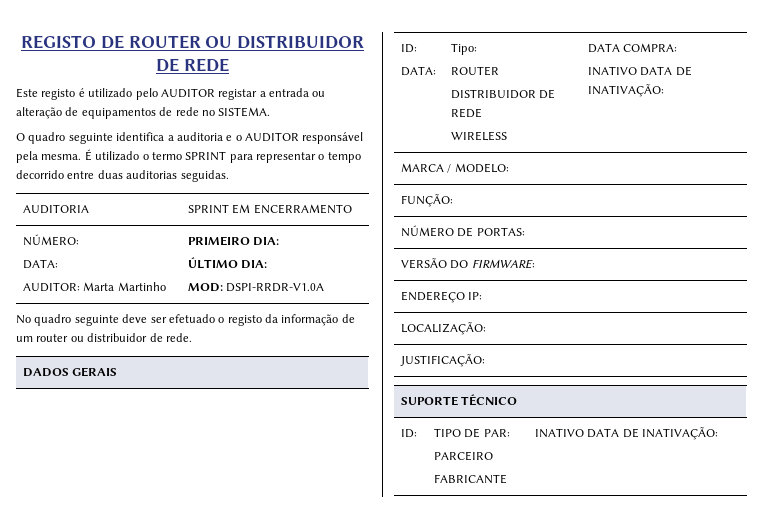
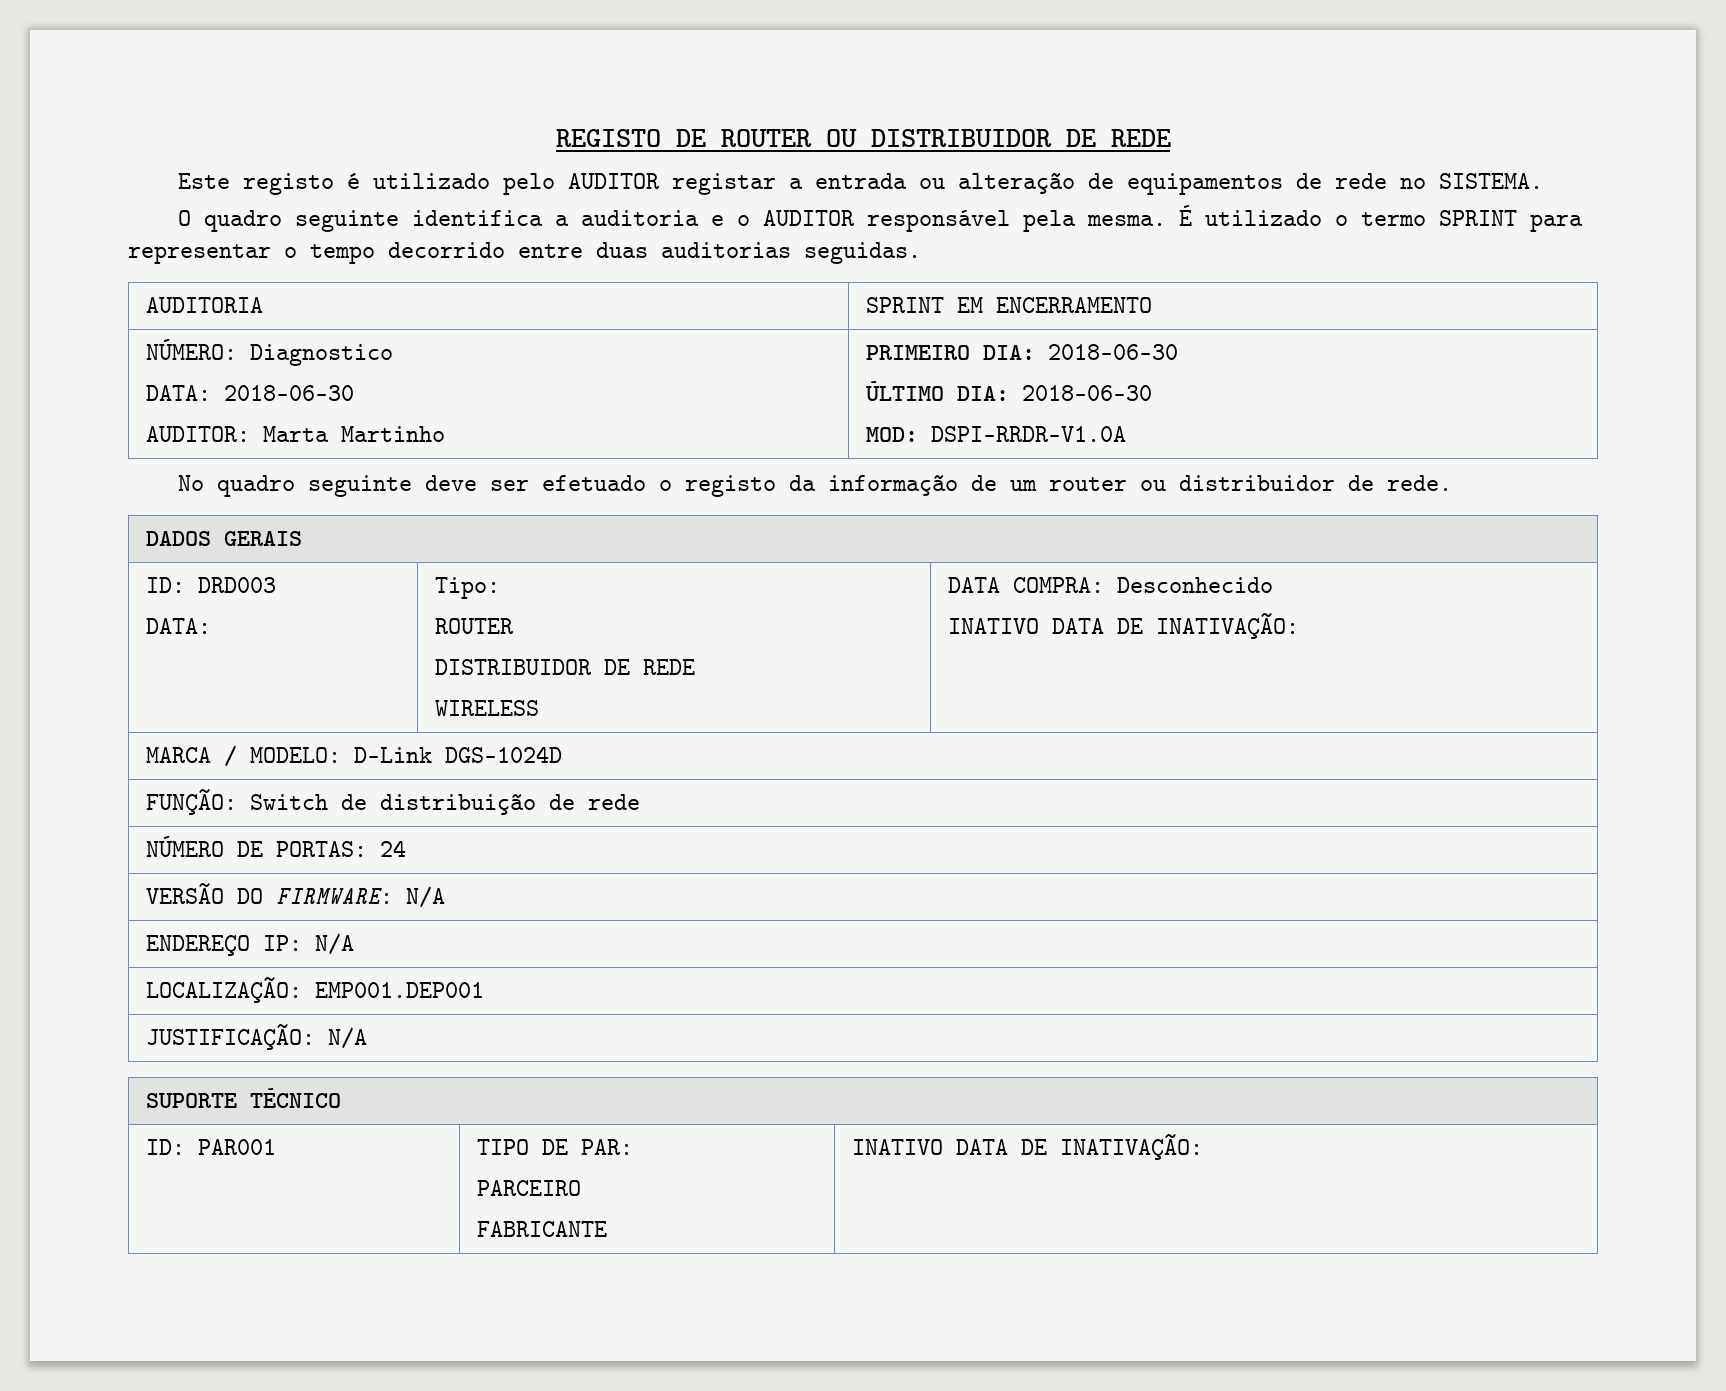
- NÚMERO:
- DATA:
- AUDITOR: Marta Martinho | PRIMEIRO DIA:
- ÚLTIMO DIA:
+ NÚMERO: Diagnostico
+ DATA: 2018-06-30
+ AUDITOR: Marta Martinho | PRIMEIRO DIA: 2018-06-30
+ ÚLTIMO DIA: 2018-06-30
  DADOS GERAIS
- ID:
+ ID: DRD003
  DATA: | Tipo:
  ROUTER
  DISTRIBUIDOR DE REDE
- WIRELESS | DATA COMPRA:
+ WIRELESS | DATA COMPRA: Desconhecido
- MARCA / MODELO:
+ MARCA / MODELO: D-Link DGS-1024D
- FUNÇÃO:
+ FUNÇÃO: Switch de distribuição de rede
- NÚMERO DE PORTAS:
+ NÚMERO DE PORTAS: 24
- VERSÃO DO FIRMWARE:
+ VERSÃO DO FIRMWARE: N/A
- ENDEREÇO IP:
+ ENDEREÇO IP: N/A
- LOCALIZAÇÃO:
+ LOCALIZAÇÃO: EMP001.DEP001
- JUSTIFICAÇÃO:
+ JUSTIFICAÇÃO: N/A
- ID: | TIPO DE PAR:
+ ID: PAR001 | TIPO DE PAR:

